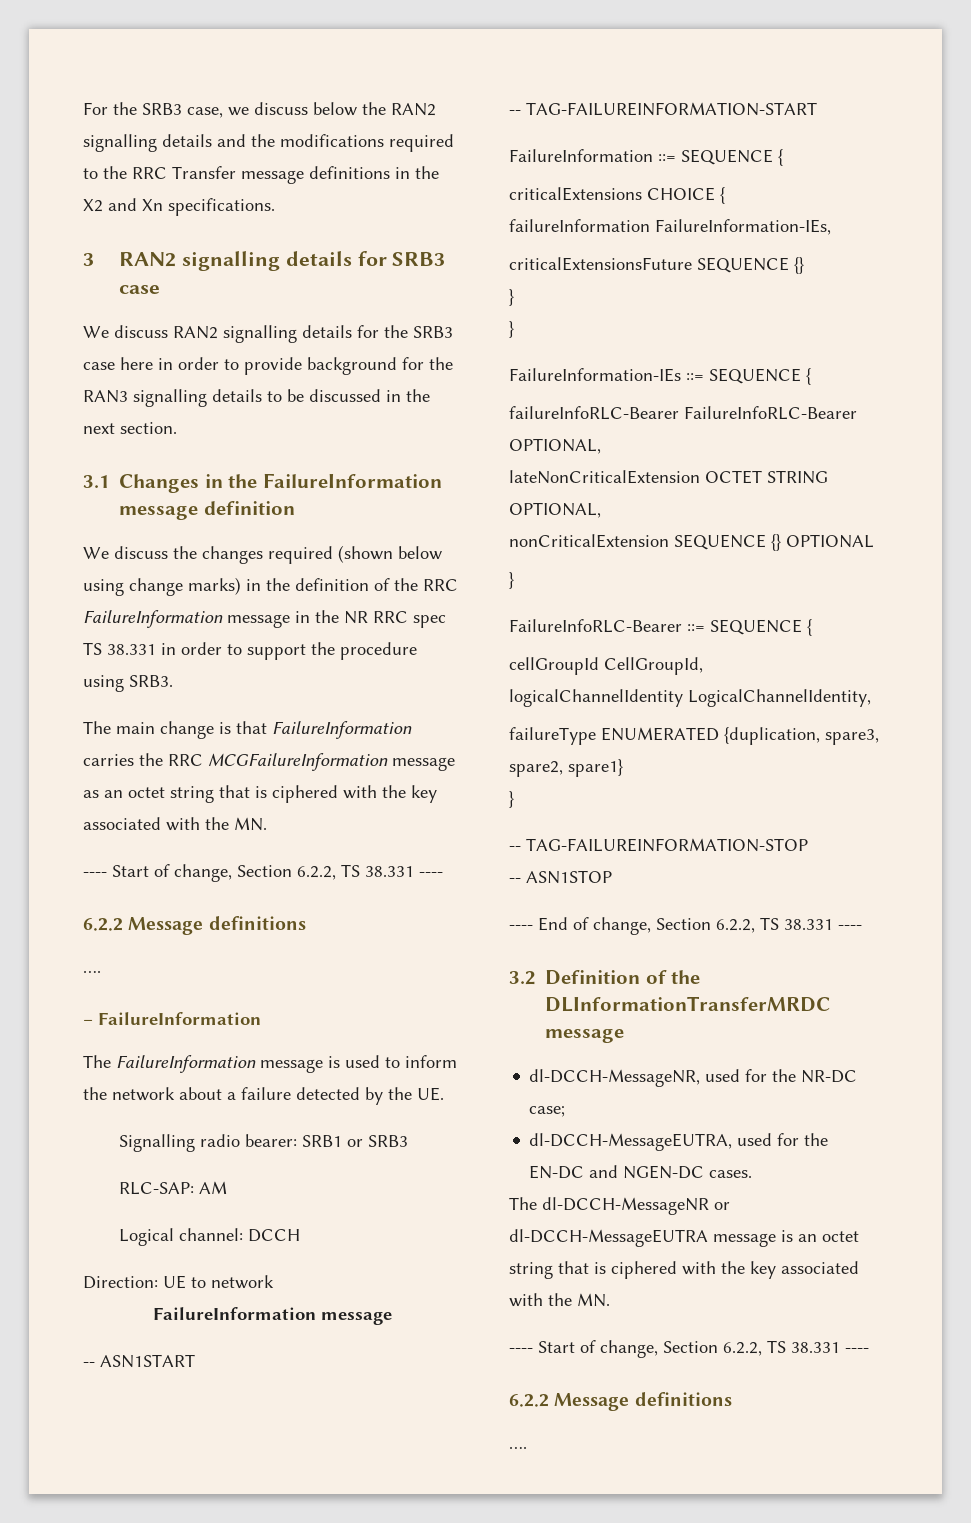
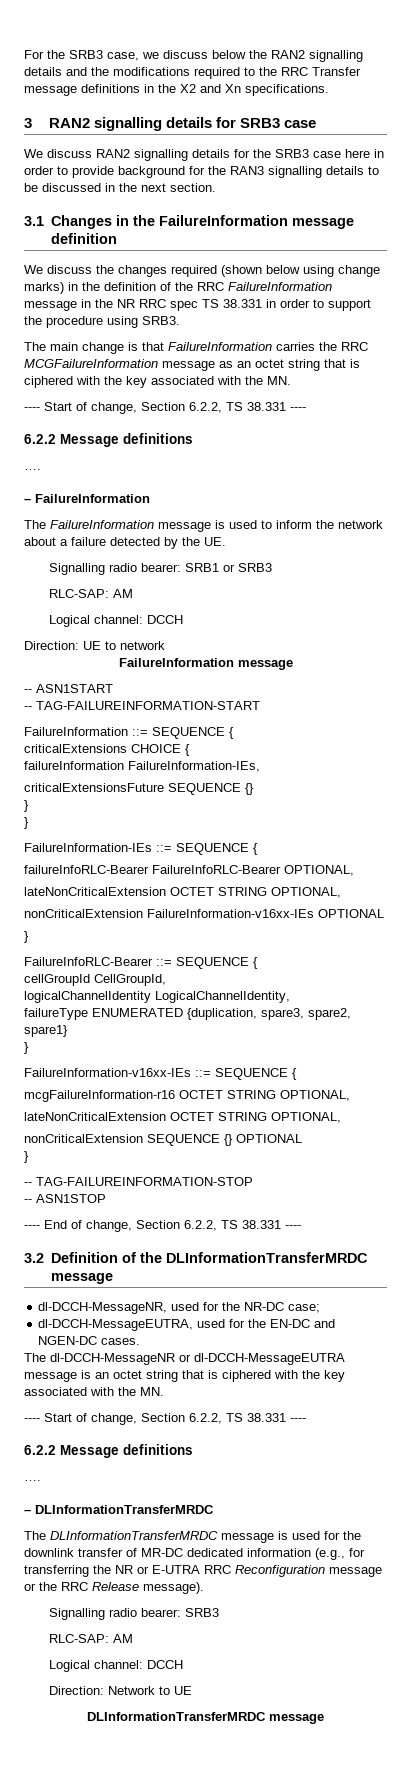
- nonCriticalExtension SEQUENCE {} OPTIONAL
+ nonCriticalExtension FailureInformation-v16xx-IEs OPTIONAL
+ FailureInformation-v16xx-IEs ::= SEQUENCE {
+ mcgFailureInformation-r16 OCTET STRING OPTIONAL,
+ lateNonCriticalExtension OCTET STRING OPTIONAL,
+ nonCriticalExtension SEQUENCE {} OPTIONAL
+ }
+ – DLInformationTransferMRDC
+ The DLInformationTransferMRDC message is used for the downlink transfer of MR-DC dedicated information (e.g., for transferring the NR or E-UTRA RRC Reconfiguration message or the RRC Release message).
+ Signalling radio bearer: SRB3
+ RLC-SAP: AM
+ Logical channel: DCCH
+ Direction: Network to UE
+ DLInformationTransferMRDC message

